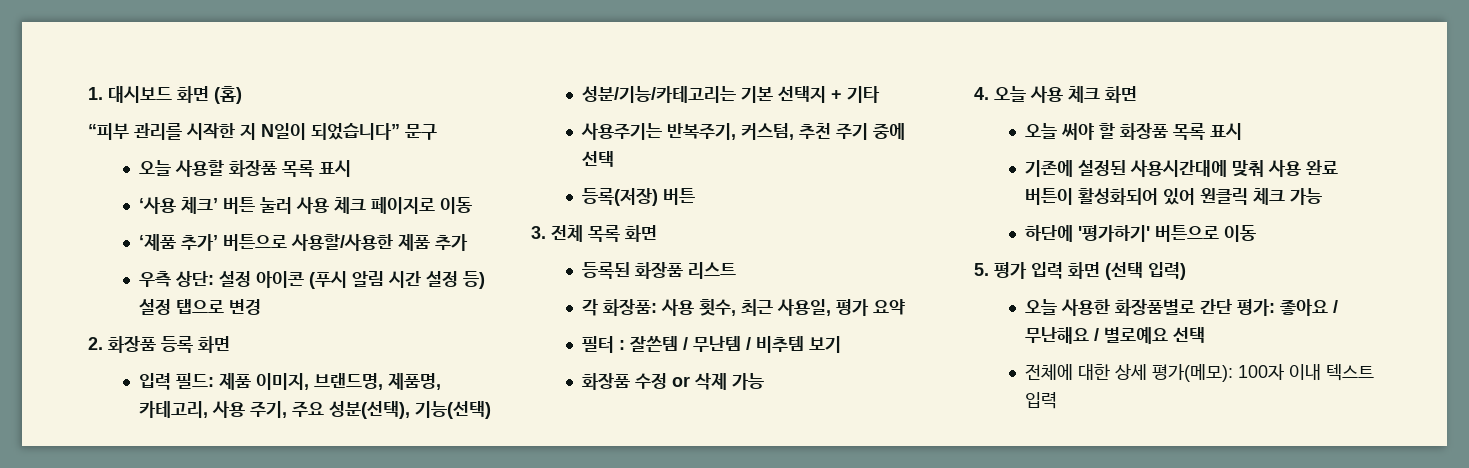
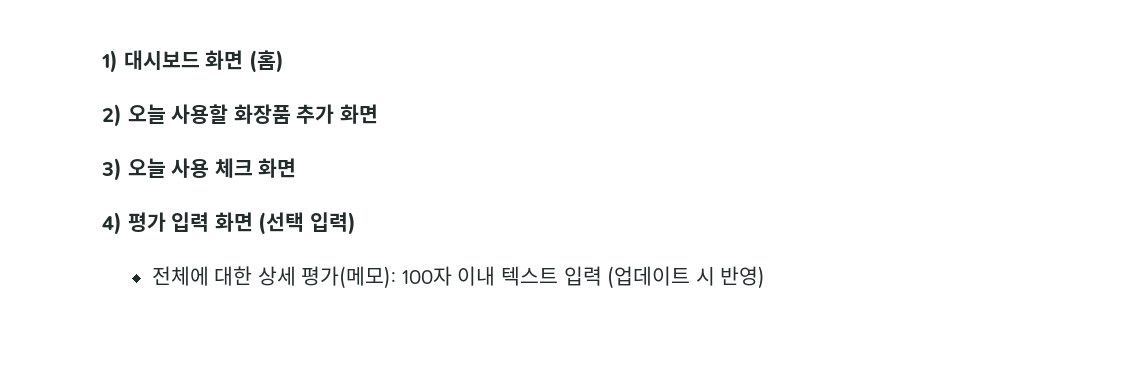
- 1. 대시보드 화면 (홈)
+ 1) 대시보드 화면 (홈)
- “피부 관리를 시작한 지 N일이 되었습니다” 문구
- 오늘 사용할 화장품 목록 표시
- ‘사용 체크’ 버튼 눌러 사용 체크 페이지로 이동
- ‘제품 추가’ 버튼으로 사용할/사용한 제품 추가
- 우측 상단: 설정 아이콘 (푸시 알림 시간 설정 등) 설정 탭으로 변경
- 2. 화장품 등록 화면
- 입력 필드: 제품 이미지, 브랜드명, 제품명, 카테고리, 사용 주기, 주요 성분(선택), 기능(선택)
- 성분/기능/카테고리는 기본 선택지 + 기타
- 사용주기는 반복주기, 커스텀, 추천 주기 중에 선택
- 등록(저장) 버튼
- 3. 전체 목록 화면
- 등록된 화장품 리스트
- 각 화장품: 사용 횟수, 최근 사용일, 평가 요약
- 필터 : 잘쓴템 / 무난템 / 비추템 보기
- 화장품 수정 or 삭제 가능
- 4. 오늘 사용 체크 화면
- 오늘 써야 할 화장품 목록 표시
- 기존에 설정된 사용시간대에 맞춰 사용 완료 버튼이 활성화되어 있어 원클릭 체크 가능
- 하단에 '평가하기' 버튼으로 이동
- 5. 평가 입력 화면 (선택 입력)
+ 2) 오늘 사용할 화장품 추가 화면
+ 3) 오늘 사용 체크 화면
+ 4) 평가 입력 화면 (선택 입력)
- 오늘 사용한 화장품별로 간단 평가: 좋아요 / 무난해요 / 별로예요 선택
- 전체에 대한 상세 평가(메모): 100자 이내 텍스트 입력
+ 전체에 대한 상세 평가(메모): 100자 이내 텍스트 입력 (업데이트 시 반영)

